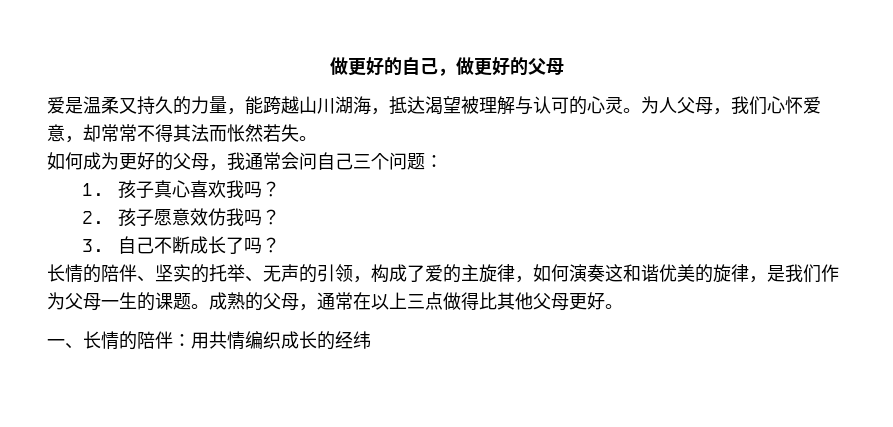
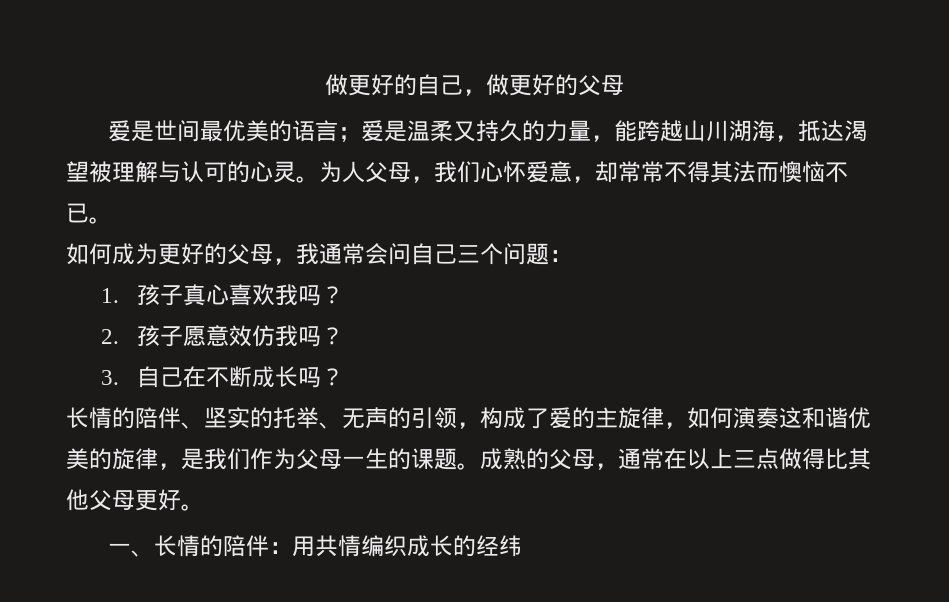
- 爱是温柔又持久的力量，能跨越山川湖海，抵达渴望被理解与认可的心灵。
+ 爱是世间最优美的语言；爱是温柔又持久的力量，能跨越山川湖海，抵达渴望被理解与认可的心灵。
- 为人父母，我们心怀爱意，却常常不得其法而怅然若失。
+ 为人父母，我们心怀爱意，却常常不得其法而懊恼不已。
- 3.自己不断成长了吗？
+ 3.自己在不断成长吗？

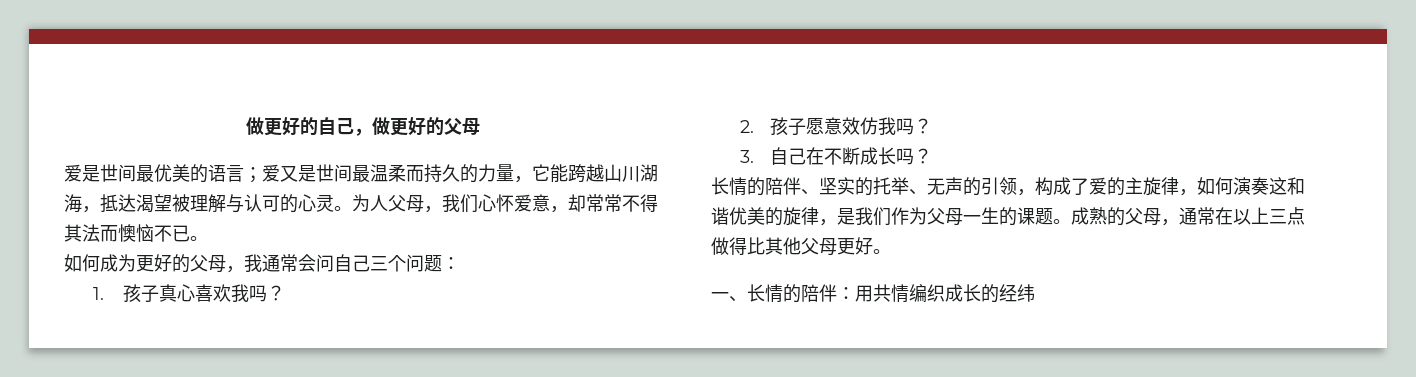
- 爱是世间最优美的语言；爱是温柔又持久的力量，能跨越山川湖海，抵达渴望被理解与认可的心灵。
+ 爱是世间最优美的语言；爱又是世间最温柔而持久的力量，它能跨越山川湖海，抵达渴望被理解与认可的心灵。

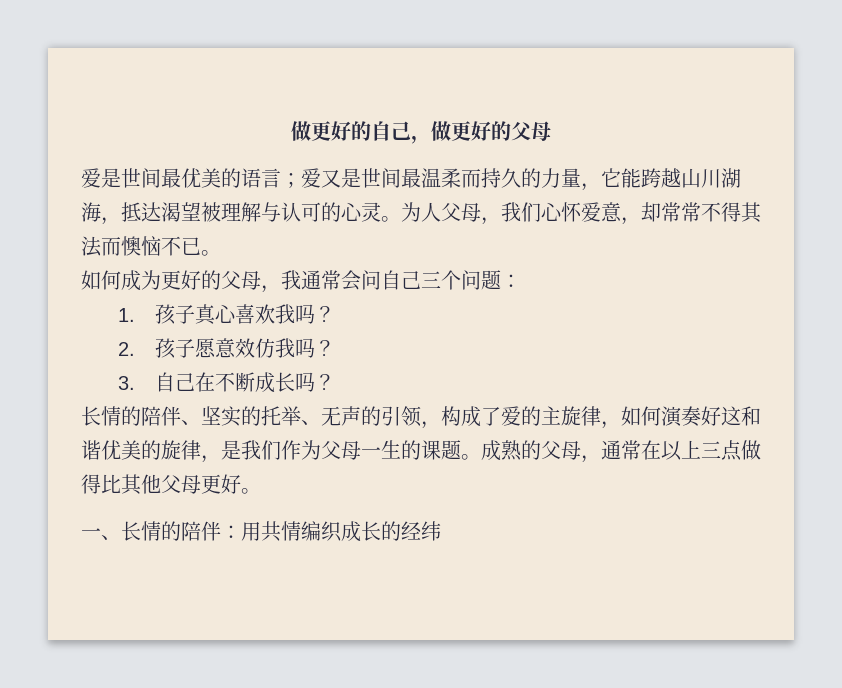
- 长情的陪伴、坚实的托举、无声的引领，构成了爱的主旋律，如何演奏这和谐优美的旋律，是我们作为父母一生的课题。
+ 长情的陪伴、坚实的托举、无声的引领，构成了爱的主旋律，如何演奏好这和谐优美的旋律，是我们作为父母一生的课题。

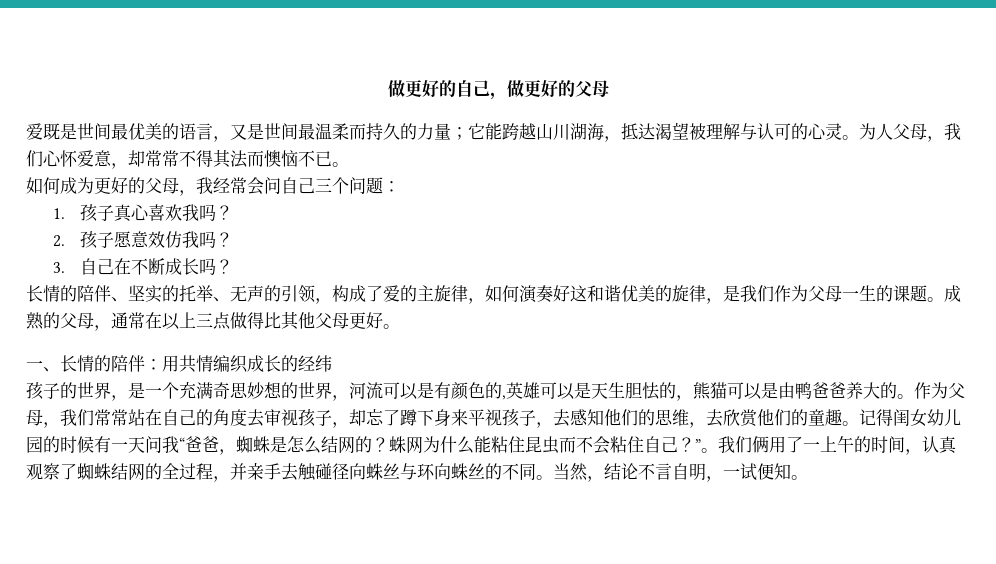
- 爱是世间最优美的语言；爱又是世间最温柔而持久的力量，它能跨越山川湖海，抵达渴望被理解与认可的心灵。
+ 爱既是世间最优美的语言，又是世间最温柔而持久的力量；它能跨越山川湖海，抵达渴望被理解与认可的心灵。
- 如何成为更好的父母，我通常会问自己三个问题：
+ 如何成为更好的父母，我经常会问自己三个问题：
+ 孩子的世界，是一个充满奇思妙想的世界，河流可以是有颜色的,英雄可以是天生胆怯的，熊猫可以是由鸭爸爸养大的。作为父母，我们常常站在自己的角度去审视孩子，却忘了蹲下身来平视孩子，去感知他们的思维，去欣赏他们的童趣。记得闺女幼儿园的时候有一天问我“爸爸，蜘蛛是怎么结网的？蛛网为什么能粘住昆虫而不会粘住自己？”。我们俩用了一上午的时间，认真观察了蜘蛛结网的全过程，并亲手去触碰径向蛛丝与环向蛛丝的不同。当然，结论不言自明，一试便知。

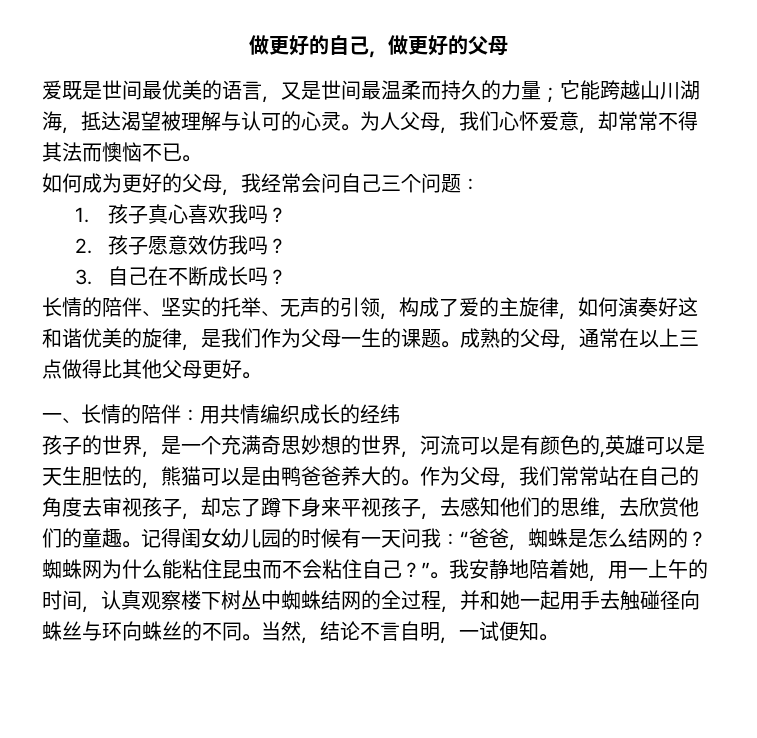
- 记得闺女幼儿园的时候有一天问我“爸爸，蜘蛛是怎么结网的？
+ 记得闺女幼儿园的时候有一天问我：“爸爸，蜘蛛是怎么结网的？
- 蛛网为什么能粘住昆虫而不会粘住自己？”。
+ 蜘蛛网为什么能粘住昆虫而不会粘住自己？”。
- 我们俩用了一上午的时间，认真观察了蜘蛛结网的全过程，并亲手去触碰径向蛛丝与环向蛛丝的不同。
+ 我安静地陪着她，用一上午的时间，认真观察楼下树丛中蜘蛛结网的全过程，并和她一起用手去触碰径向蛛丝与环向蛛丝的不同。

